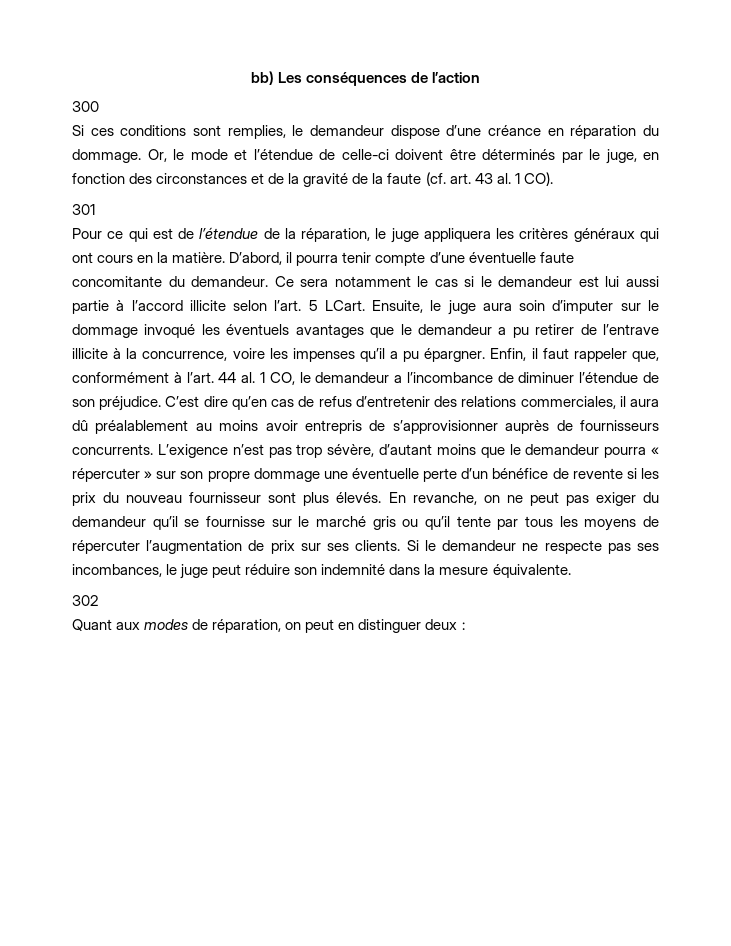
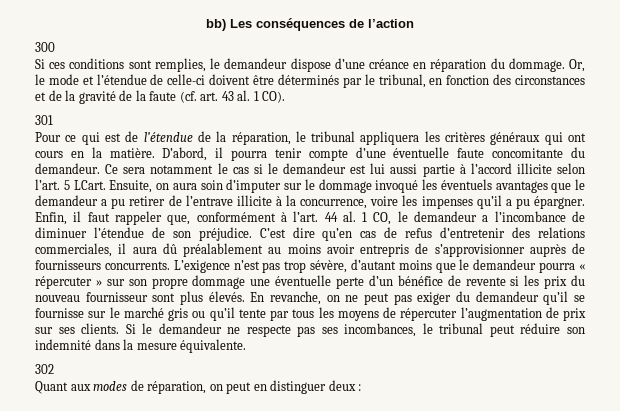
- Or, le mode et l’étendue de celle-ci doivent être déterminés par le juge, en fonction des circonstances et de la gravité de la faute (cf. art. 43 al. 1 CO).
+ Or, le mode et l’étendue de celle-ci doivent être déterminés par le tribunal, en fonction des circonstances et de la gravité de la faute (cf. art. 43 al. 1 CO).
- Pour ce qui est de l’étendue de la réparation, le juge appliquera les critères généraux qui ont cours en la matière.
+ Pour ce qui est de l’étendue de la réparation, le tribunal appliquera les critères généraux qui ont cours en la matière.
- Ensuite, le juge aura soin d’imputer sur le dommage invoqué les éventuels avantages que le demandeur a pu retirer de l’entrave illicite à la concurrence, voire les impenses qu’il a pu épargner.
+ Ensuite, on aura soin d’imputer sur le dommage invoqué les éventuels avantages que le demandeur a pu retirer de l’entrave illicite à la concurrence, voire les impenses qu’il a pu épargner.
- Si le demandeur ne respecte pas ses incombances, le juge peut réduire son indemnité dans la mesure équivalente.
+ Si le demandeur ne respecte pas ses incombances, le tribunal peut réduire son indemnité dans la mesure équivalente.

